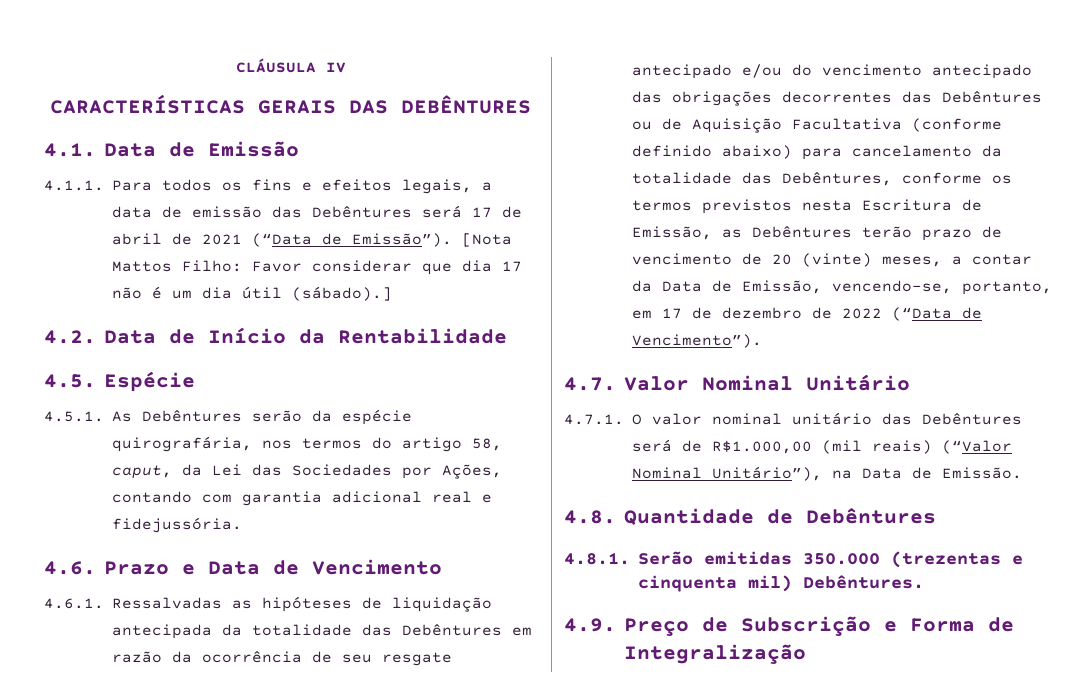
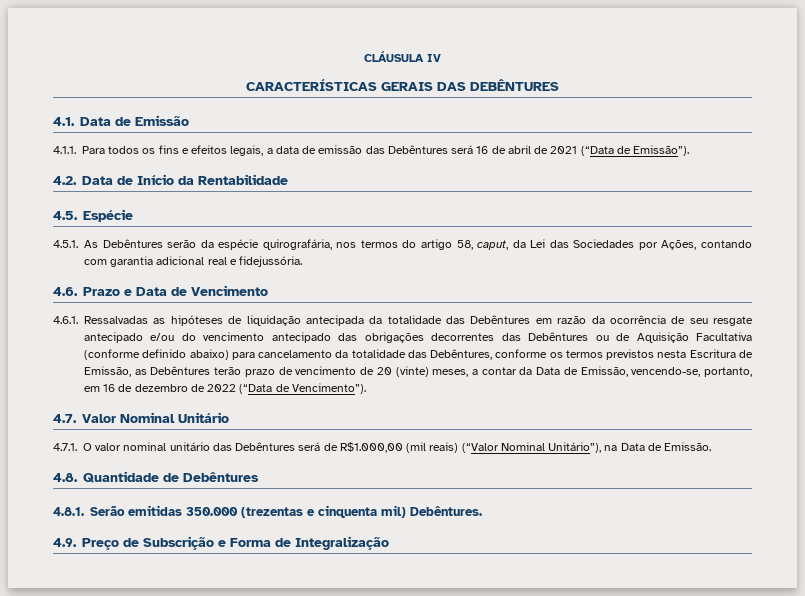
- 4.1.1. Para todos os fins e efeitos legais, a data de emissão das Debêntures será 17 de abril de 2021 (“Data de Emissão”). [Nota Mattos Filho: Favor considerar que dia 17 não é um dia útil (sábado).]
+ 4.1.1. Para todos os fins e efeitos legais, a data de emissão das Debêntures será 16 de abril de 2021 (“Data de Emissão”).
- 4.6.1. Ressalvadas as hipóteses de liquidação antecipada da totalidade das Debêntures em razão da ocorrência de seu resgate antecipado e/ou do vencimento antecipado das obrigações decorrentes das Debêntures ou de Aquisição Facultativa (conforme definido abaixo) para cancelamento da totalidade das Debêntures, conforme os termos previstos nesta Escritura de Emissão, as Debêntures terão prazo de vencimento de 20 (vinte) meses, a contar da Data de Emissão, vencendo-se, portanto, em 17 de dezembro de 2022 (“Data de Vencimento”).
+ 4.6.1. Ressalvadas as hipóteses de liquidação antecipada da totalidade das Debêntures em razão da ocorrência de seu resgate antecipado e/ou do vencimento antecipado das obrigações decorrentes das Debêntures ou de Aquisição Facultativa (conforme definido abaixo) para cancelamento da totalidade das Debêntures, conforme os termos previstos nesta Escritura de Emissão, as Debêntures terão prazo de vencimento de 20 (vinte) meses, a contar da Data de Emissão, vencendo-se, portanto, em 16 de dezembro de 2022 (“Data de Vencimento”).

